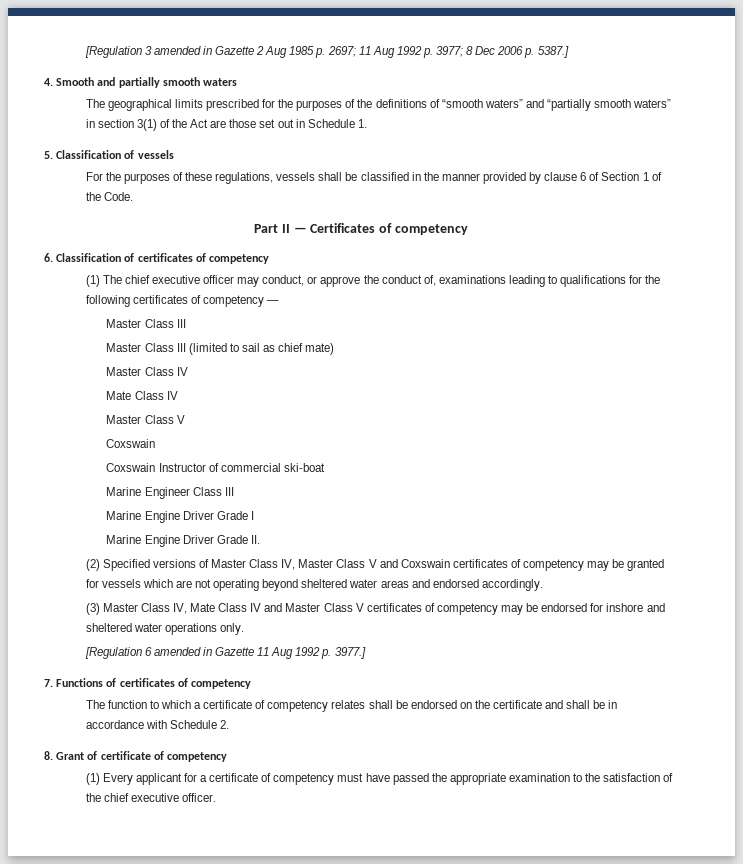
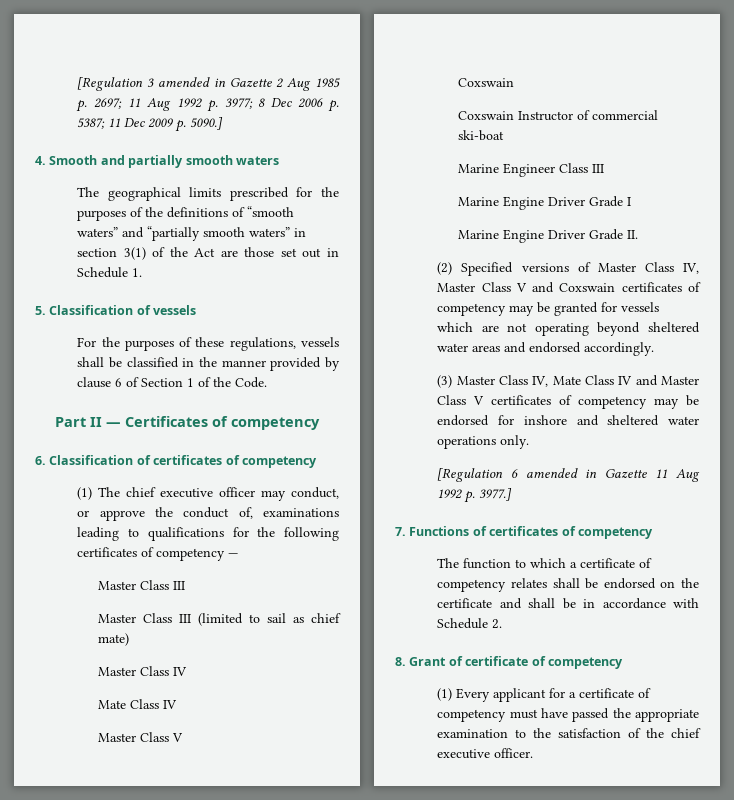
- [Regulation 3 amended in Gazette 2 Aug 1985 p. 2697; 11 Aug 1992 p. 3977; 8 Dec 2006 p. 5387.]
+ [Regulation 3 amended in Gazette 2 Aug 1985 p. 2697; 11 Aug 1992 p. 3977; 8 Dec 2006 p. 5387; 11 Dec 2009 p. 5090.]

